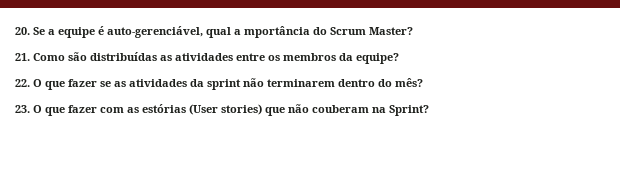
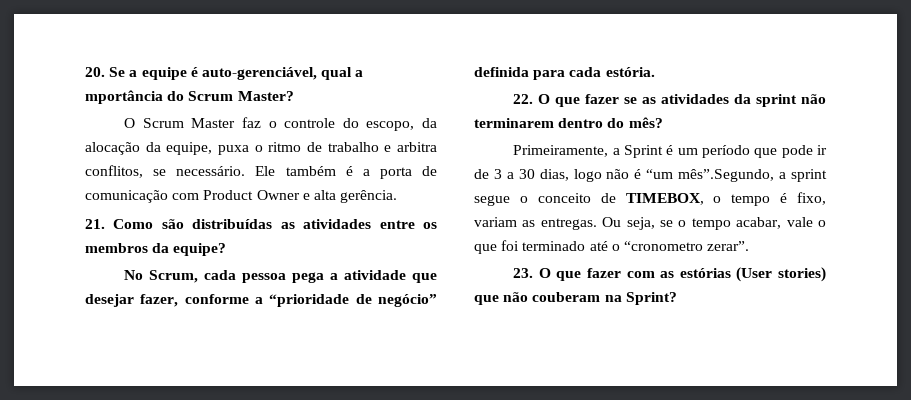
+ O Scrum Master faz o controle do escopo, da alocação da equipe, puxa o ritmo de trabalho e arbitra conflitos, se necessário. Ele também é a porta de comunicação com Product Owner e alta gerência.
+ No Scrum, cada pessoa pega a atividade que desejar fazer, conforme a “prioridade de negócio” definida para cada estória.
+ Primeiramente, a Sprint é um período que pode ir de 3 a 30 dias, logo não é “um mês”.Segundo, a sprint segue o conceito de TIMEBOX, o tempo é fixo, variam as entregas. Ou seja, se o tempo acabar, vale o que foi terminado até o “cronometro zerar”.

